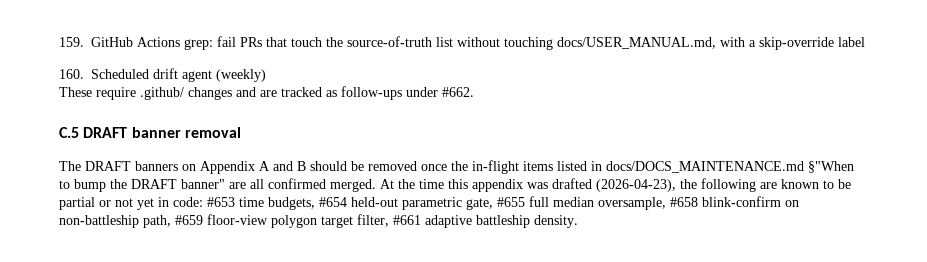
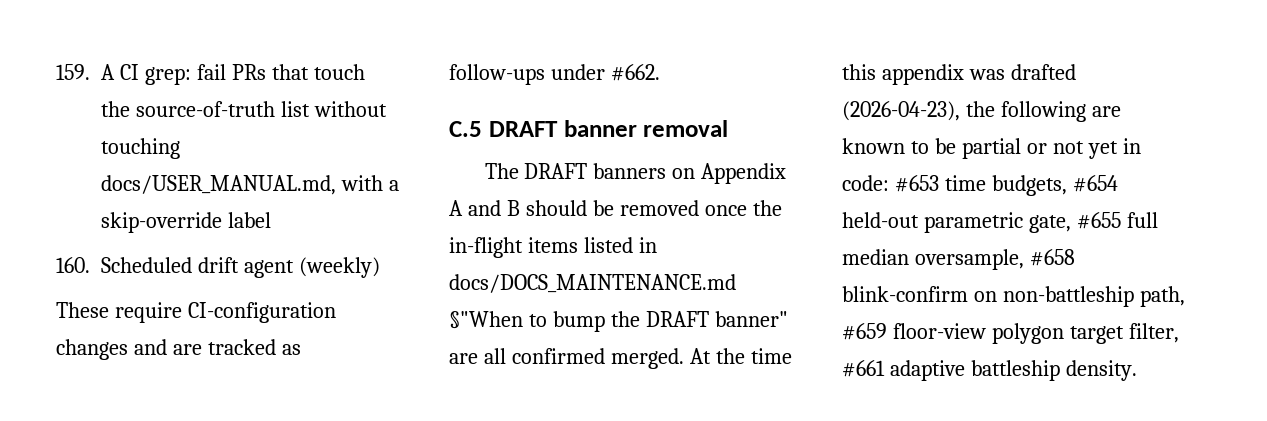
- 159. GitHub Actions grep: fail PRs that touch the source-of-truth list without touching docs/USER_MANUAL.md, with a skip-override label
+ 159. A CI grep: fail PRs that touch the source-of-truth list without touching docs/USER_MANUAL.md, with a skip-override label
- These require .github/ changes and are tracked as follow-ups under #662.
+ These require CI-configuration changes and are tracked as follow-ups under #662.

